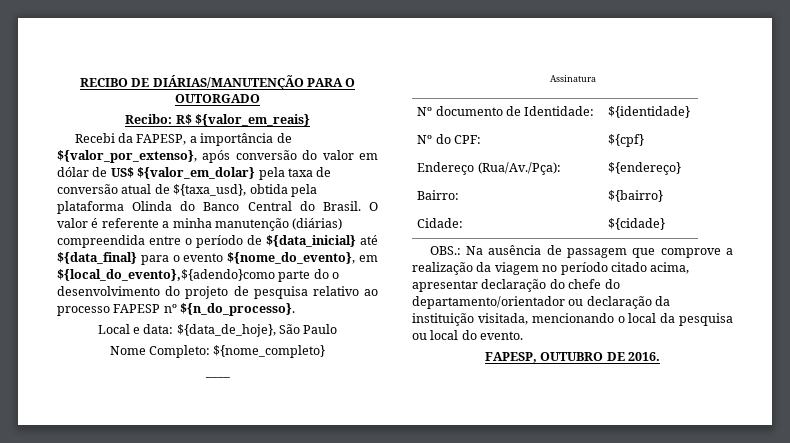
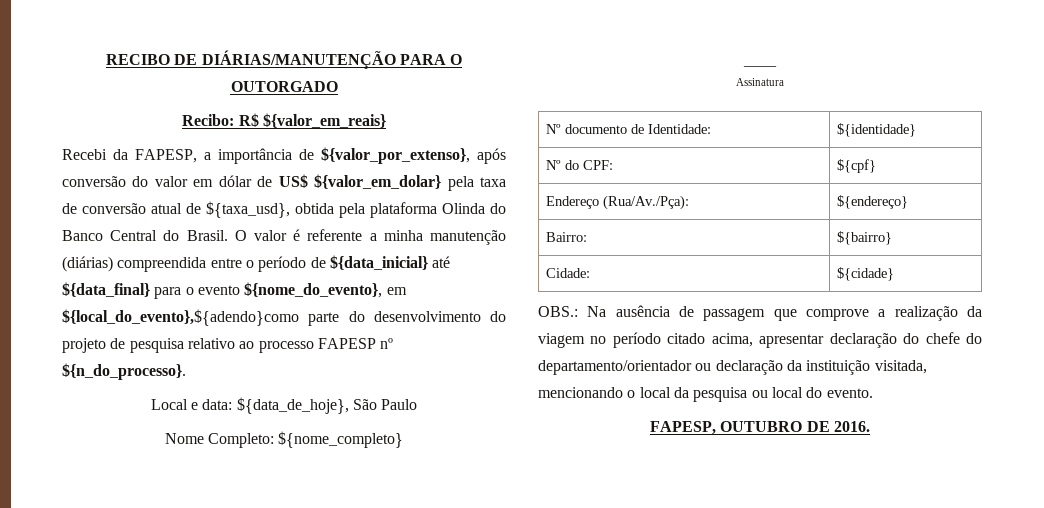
- O valor é referente a minha manutenção (diárias) compreendida entre o período de ${data_inicial} até ${data_final} para o evento ${nome_do_evento}, em ${local_do_evento},${adendo}como parte do o desenvolvimento do projeto de pesquisa relativo ao processo FAPESP nº ${n_do_processo}.
+ O valor é referente a minha manutenção (diárias) compreendida entre o período de ${data_inicial} até ${data_final} para o evento ${nome_do_evento}, em ${local_do_evento},${adendo}como parte do desenvolvimento do projeto de pesquisa relativo ao processo FAPESP nº ${n_do_processo}.

